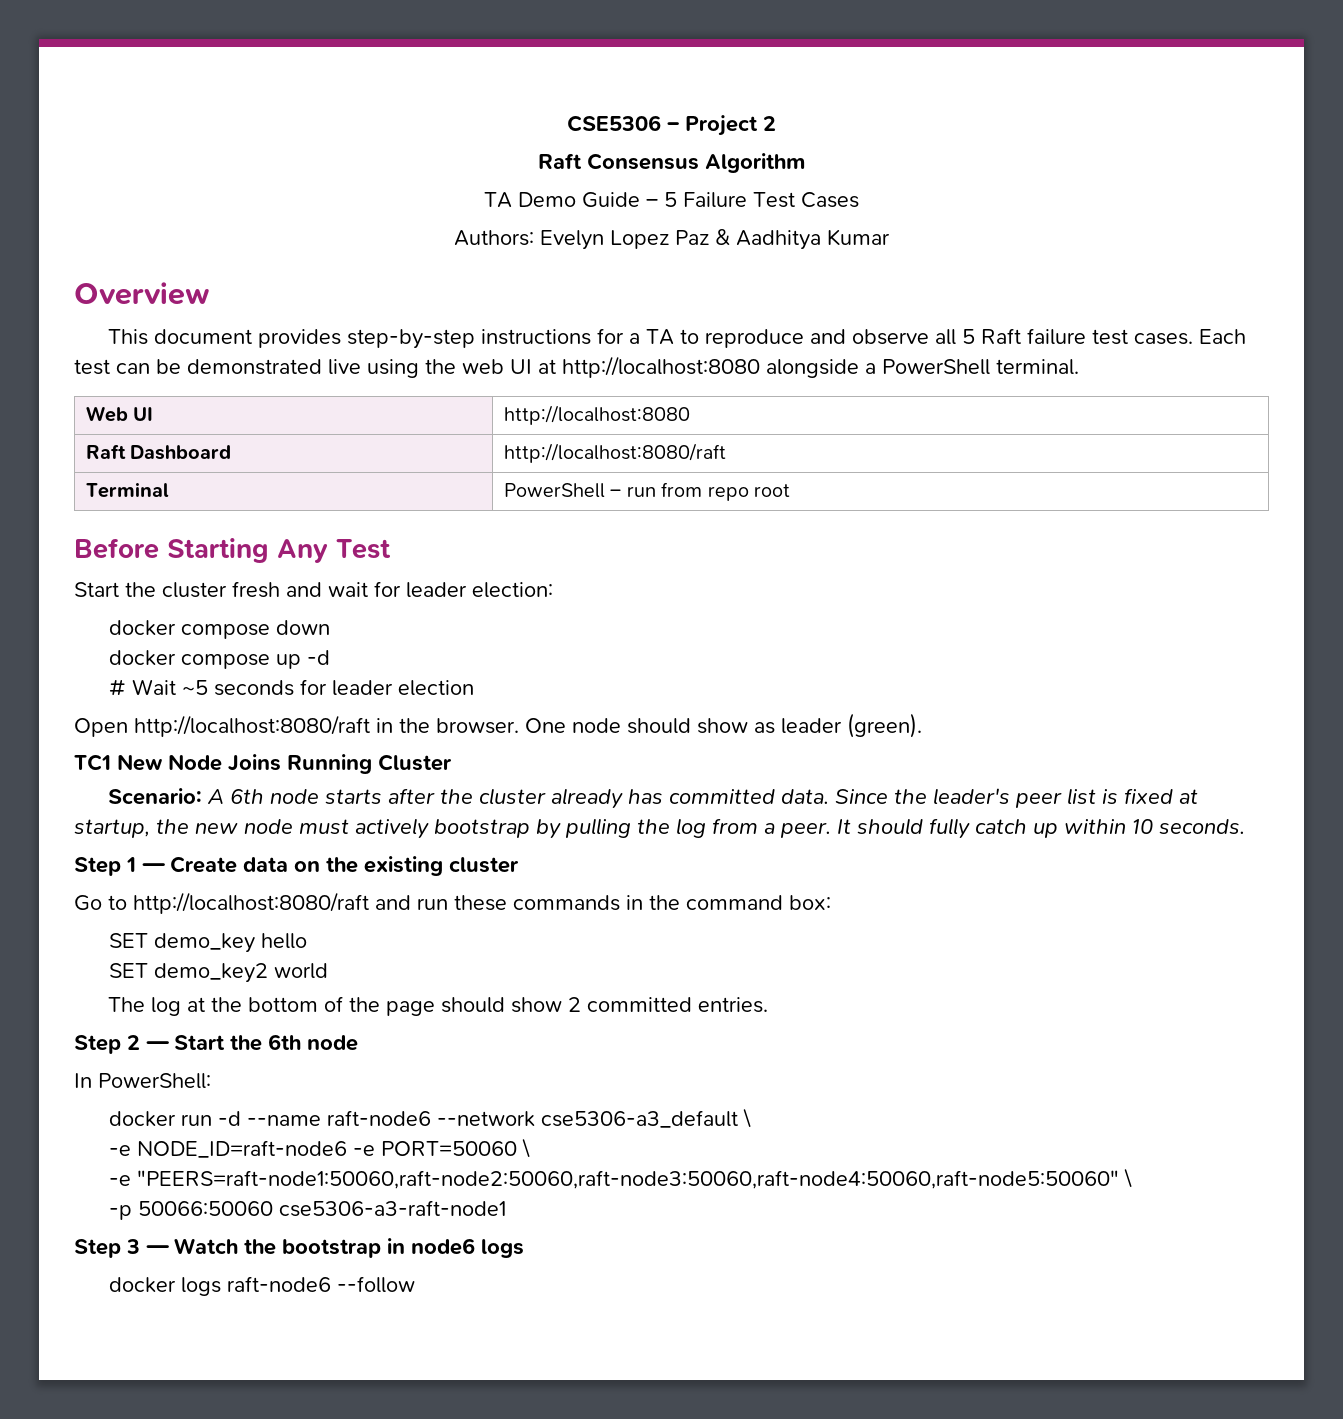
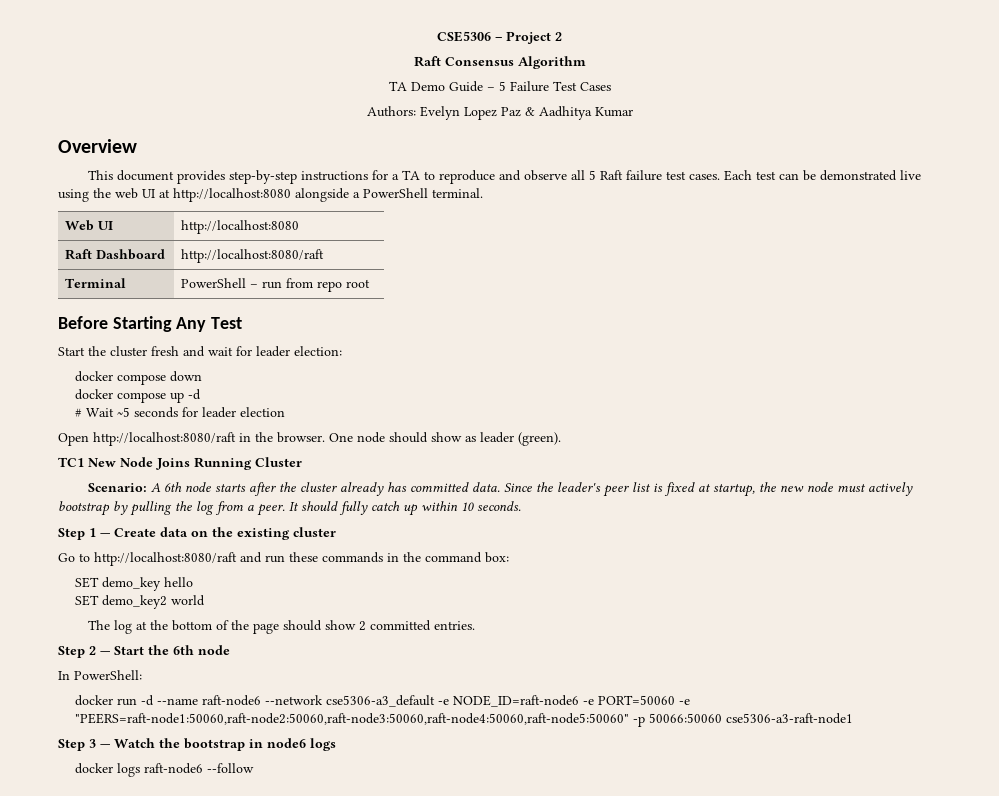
- docker run -d --name raft-node6 --network cse5306-a3_default \
- -e NODE_ID=raft-node6 -e PORT=50060 \
- -e "PEERS=raft-node1:50060,raft-node2:50060,raft-node3:50060,raft-node4:50060,raft-node5:50060" \
- -p 50066:50060 cse5306-a3-raft-node1
+ docker run -d --name raft-node6 --network cse5306-a3_default -e NODE_ID=raft-node6 -e PORT=50060 -e "PEERS=raft-node1:50060,raft-node2:50060,raft-node3:50060,raft-node4:50060,raft-node5:50060" -p 50066:50060 cse5306-a3-raft-node1

